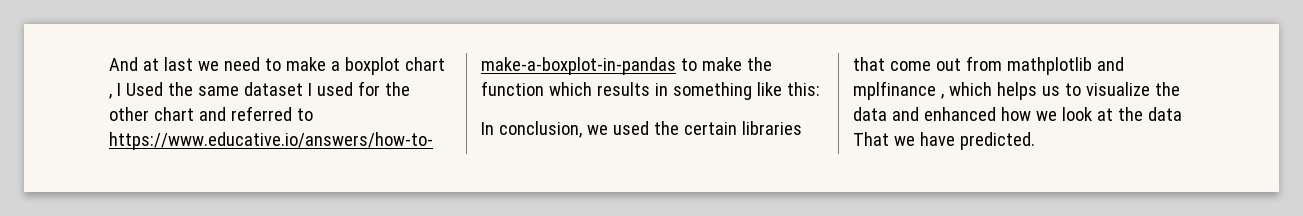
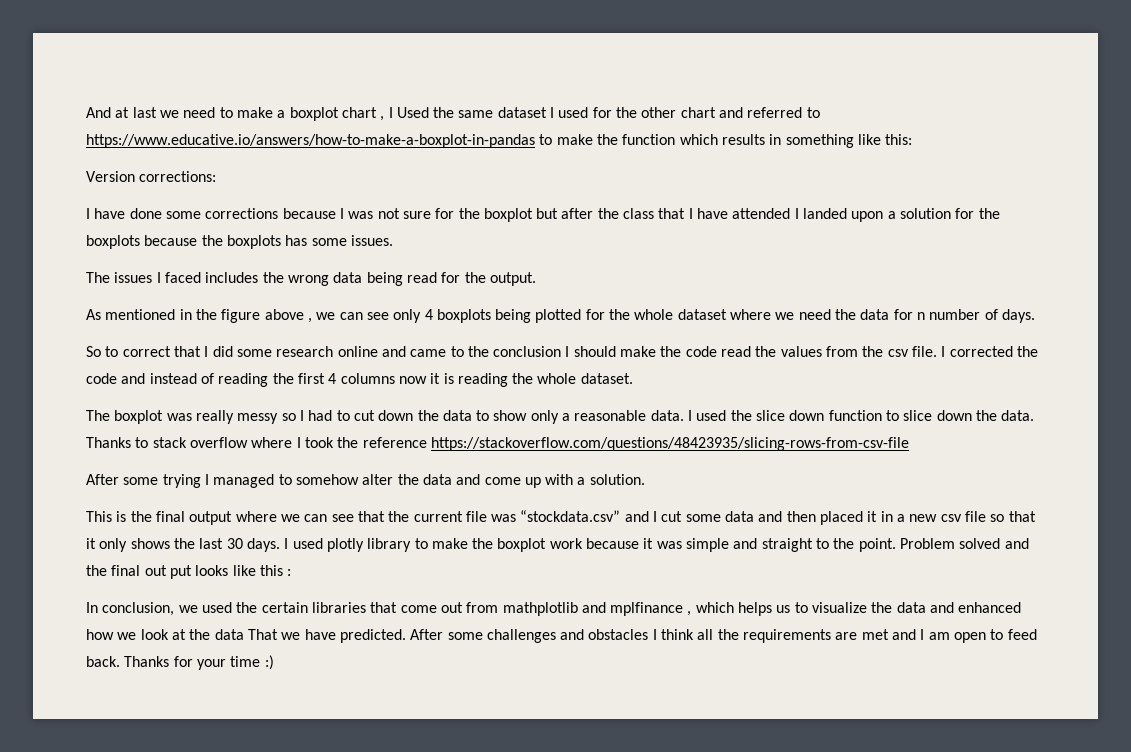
+ Version corrections:
+ I have done some corrections because I was not sure for the boxplot but after the class that I have attended I landed upon a solution for the boxplots because the boxplots has some issues.
+ The issues I faced includes the wrong data being read for the output.
+ As mentioned in the figure above , we can see only 4 boxplots being plotted for the whole dataset where we need the data for n number of days.
+ So to correct that I did some research online and came to the conclusion I should make the code read the values from the csv file. I corrected the code and instead of reading the first 4 columns now it is reading the whole dataset.
+ The boxplot was really messy so I had to cut down the data to show only a reasonable data. I used the slice down function to slice down the data. Thanks to stack overflow where I took the reference https://stackoverflow.com/questions/48423935/slicing-rows-from-csv-file
+ After some trying I managed to somehow alter the data and come up with a solution.
+ This is the final output where we can see that the current file was “stockdata.csv” and I cut some data and then placed it in a new csv file so that it only shows the last 30 days. I used plotly library to make the boxplot work because it was simple and straight to the point. Problem solved and the final out put looks like this :
+ After some challenges and obstacles I think all the requirements are met and I am open to feed back. Thanks for your time :)

